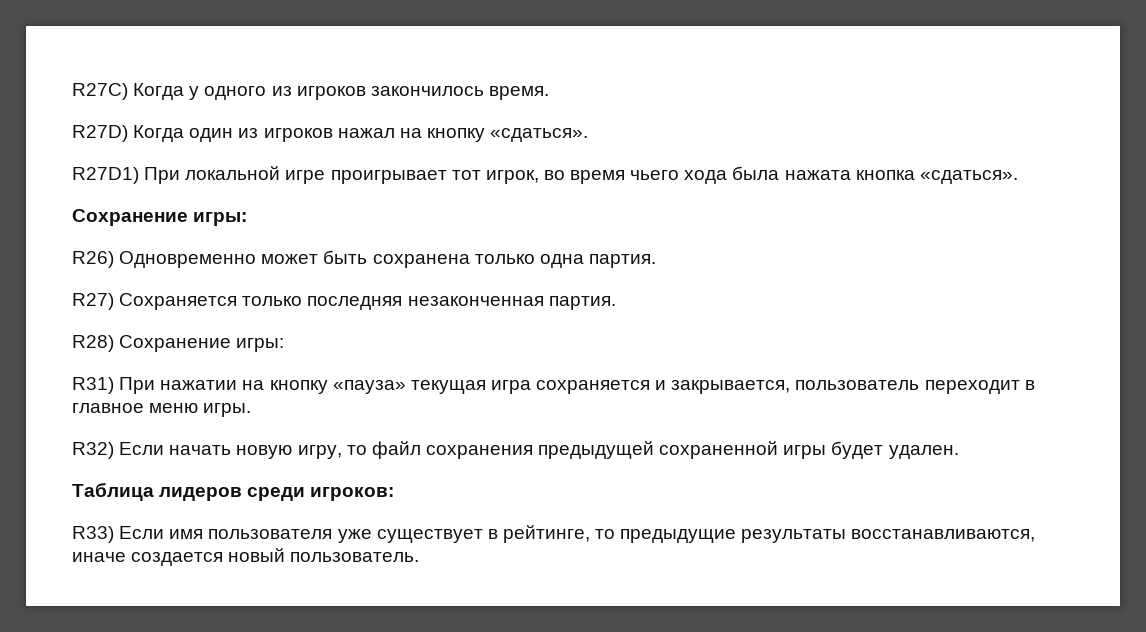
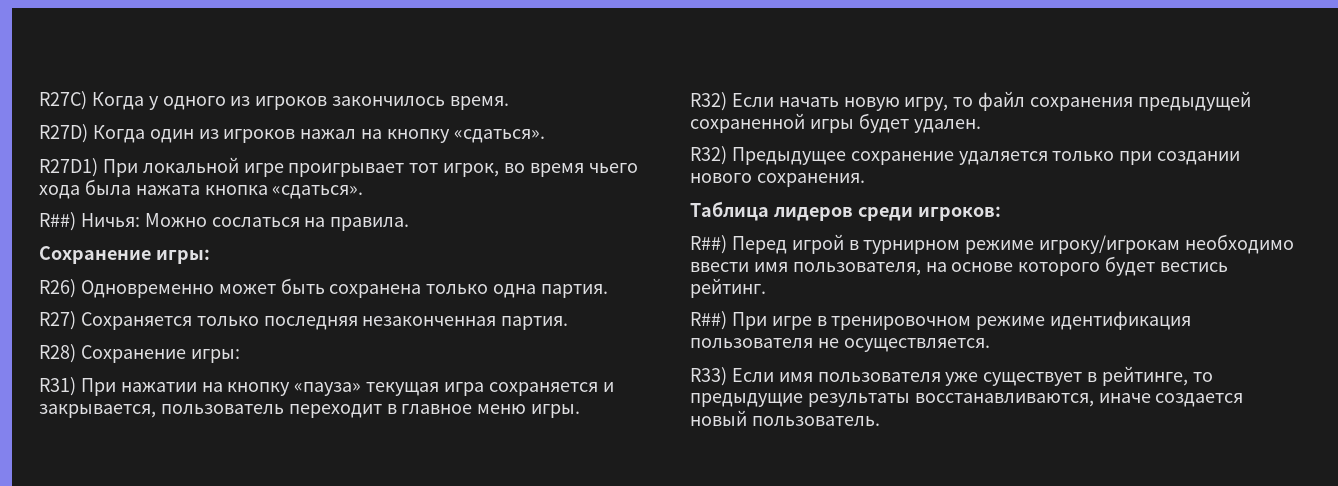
+ R##) Ничья: Можно сослаться на правила.
+ R32) Предыдущее сохранение удаляется только при создании нового сохранения.
  Таблица лидеров среди игроков:
+ R##) Перед игрой в турнирном режиме игроку/игрокам необходимо ввести имя пользователя, на основе которого будет вестись рейтинг.
+ R##) При игре в тренировочном режиме идентификация пользователя не осуществляется.

